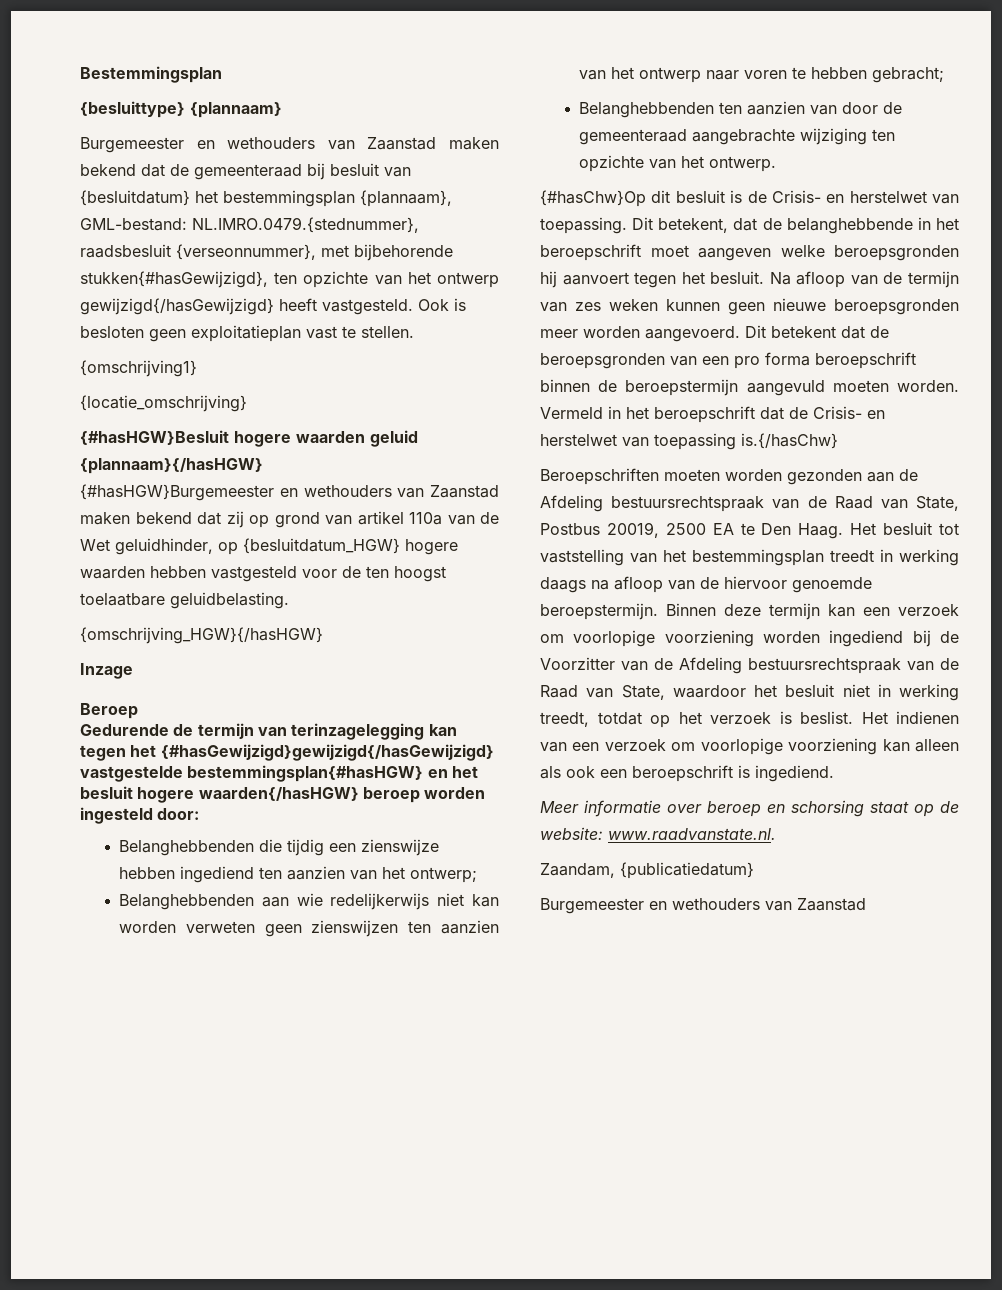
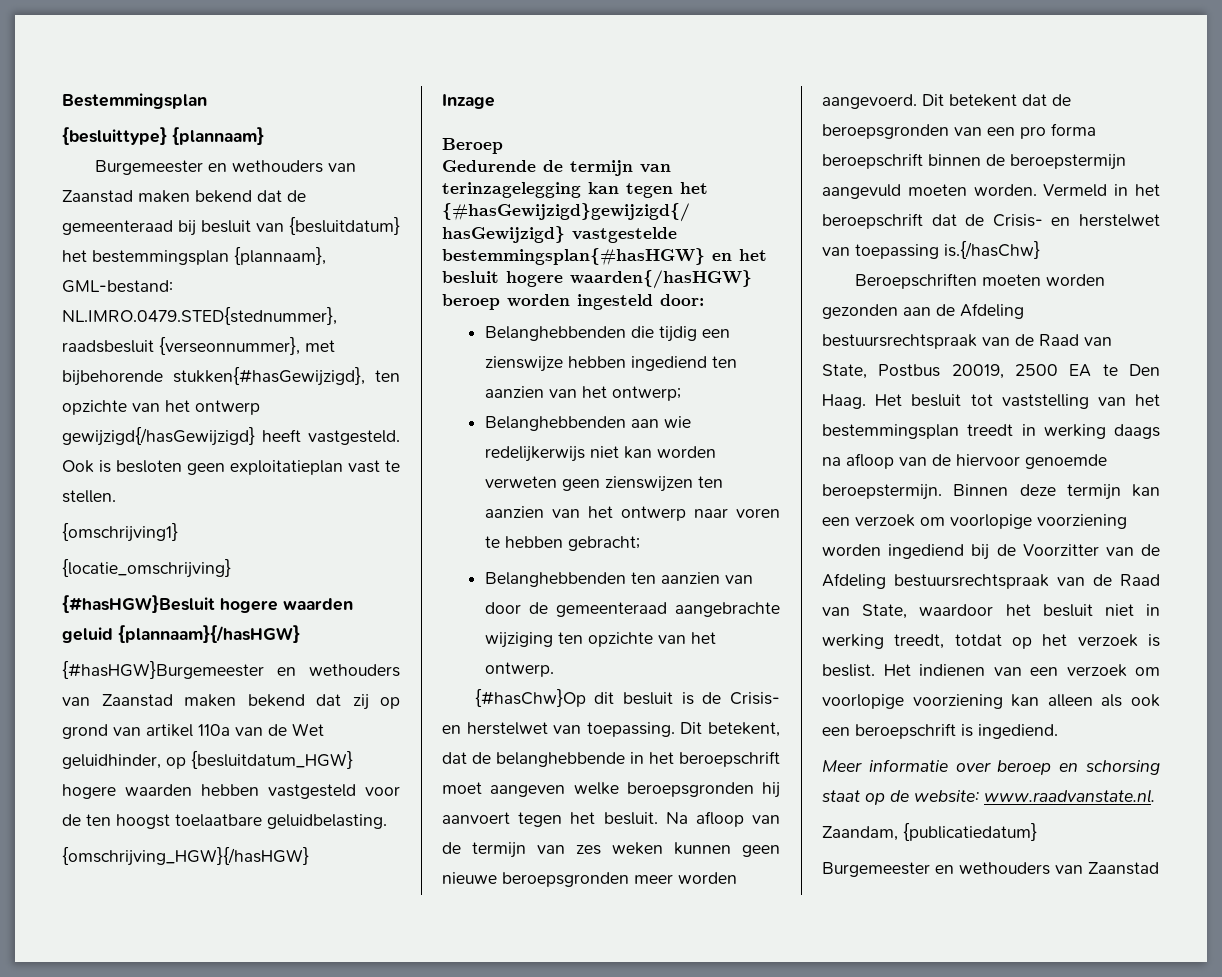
- Burgemeester en wethouders van Zaanstad maken bekend dat de gemeenteraad bij besluit van {besluitdatum} het bestemmingsplan {plannaam}, GML-bestand: NL.IMRO.0479.{stednummer}, raadsbesluit {verseonnummer}, met bijbehorende stukken{#hasGewijzigd}, ten opzichte van het ontwerp gewijzigd{/hasGewijzigd} heeft vastgesteld.
+ Burgemeester en wethouders van Zaanstad maken bekend dat de gemeenteraad bij besluit van {besluitdatum} het bestemmingsplan {plannaam}, GML-bestand: NL.IMRO.0479.STED{stednummer}, raadsbesluit {verseonnummer}, met bijbehorende stukken{#hasGewijzigd}, ten opzichte van het ontwerp gewijzigd{/hasGewijzigd} heeft vastgesteld.

